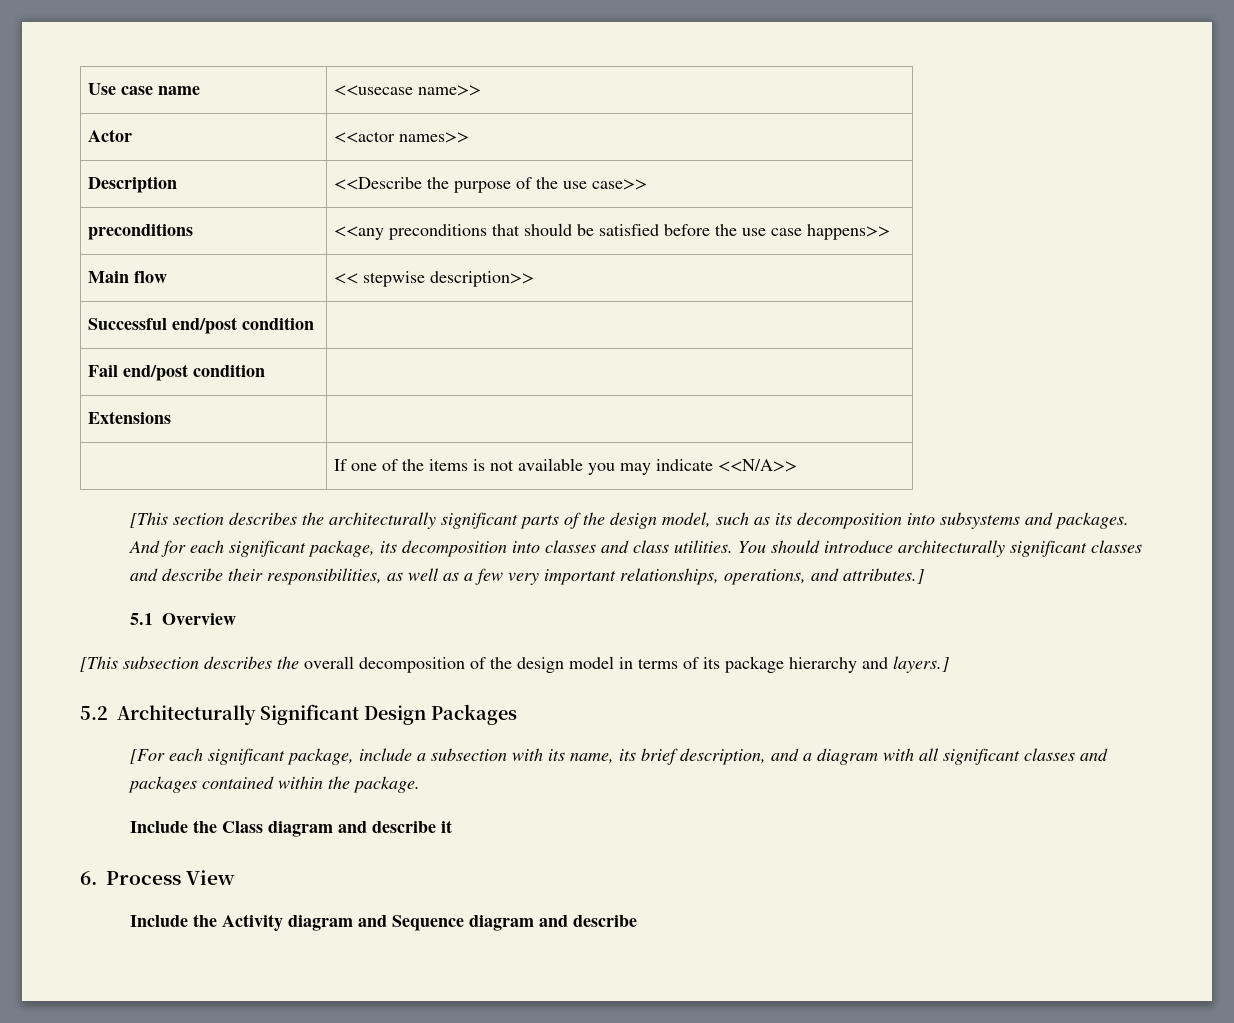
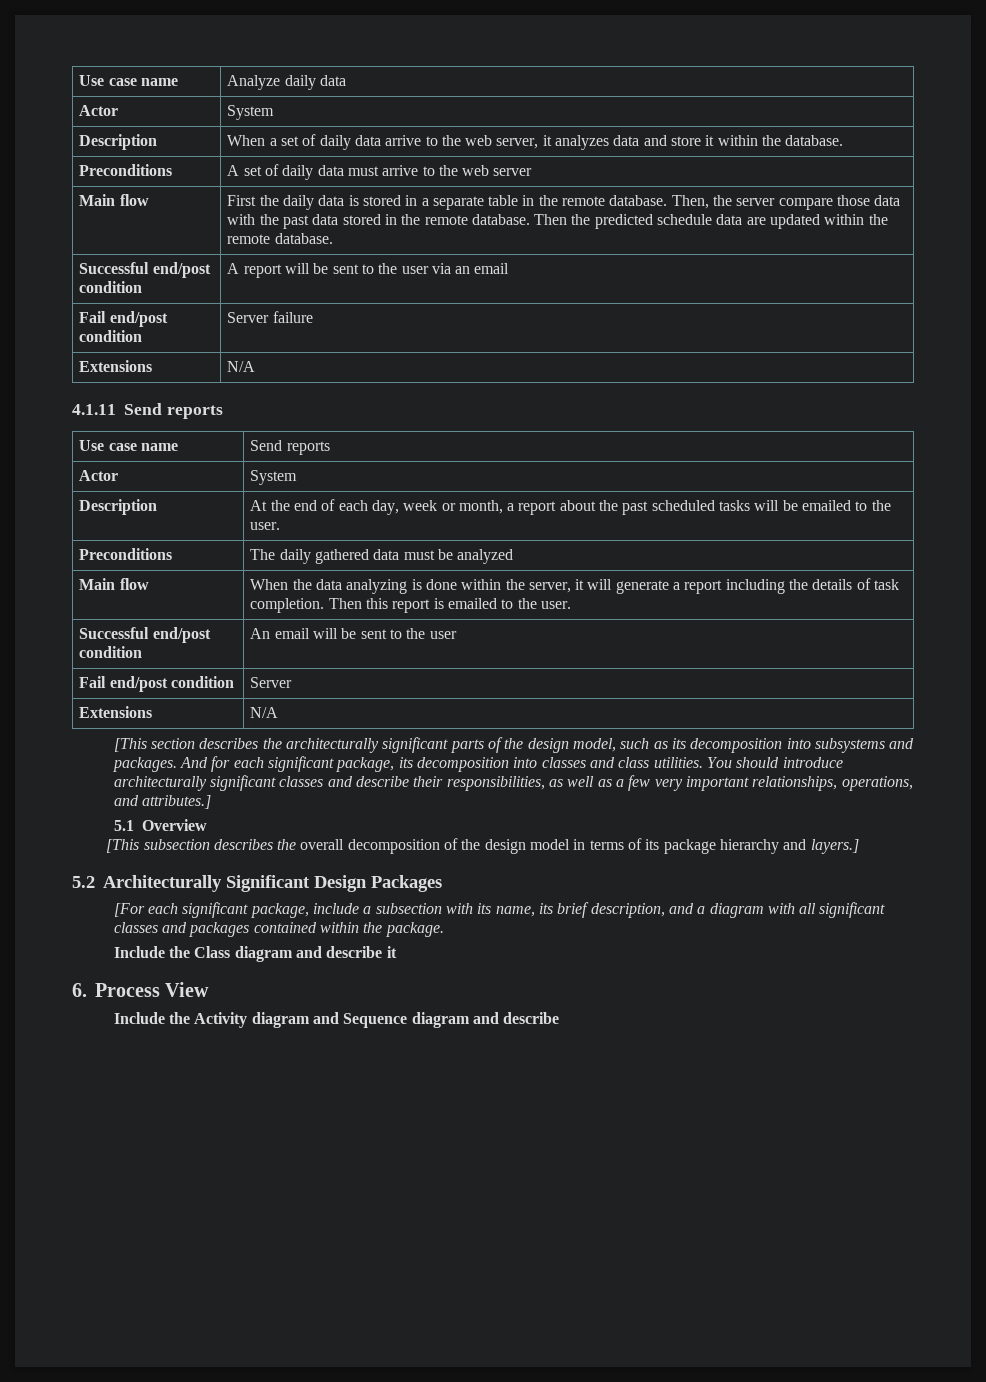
- Use case name | <<usecase name>>
- Actor | <<actor names>>
- Description | <<Describe the purpose of the use case>>
- preconditions | <<any preconditions that should be satisfied before the use case happens>>
- Main flow | << stepwise description>>
- Successful end/post condition |
- Fail end/post condition |
- Extensions |
- | If one of the items is not available you may indicate <<N/A>>
+ Use case name | Analyze daily data
+ Actor | System
+ Description | When a set of daily data arrive to the web server, it analyzes data and store it within the database.
+ Preconditions | A set of daily data must arrive to the web server
+ Main flow | First the daily data is stored in a separate table in the remote database. Then, the server compare those data with the past data stored in the remote database. Then the predicted schedule data are updated within the remote database.
+ Successful end/post condition | A report will be sent to the user via an email
+ Fail end/post condition | Server failure
+ Extensions | N/A
+ 4.1.11 Send reports
+ Use case name | Send reports
+ Actor | System
+ Description | At the end of each day, week or month, a report about the past scheduled tasks will be emailed to the user.
+ Preconditions | The daily gathered data must be analyzed
+ Main flow | When the data analyzing is done within the server, it will generate a report including the details of task completion. Then this report is emailed to the user.
+ Successful end/post condition | An email will be sent to the user
+ Fail end/post condition | Server
+ Extensions | N/A

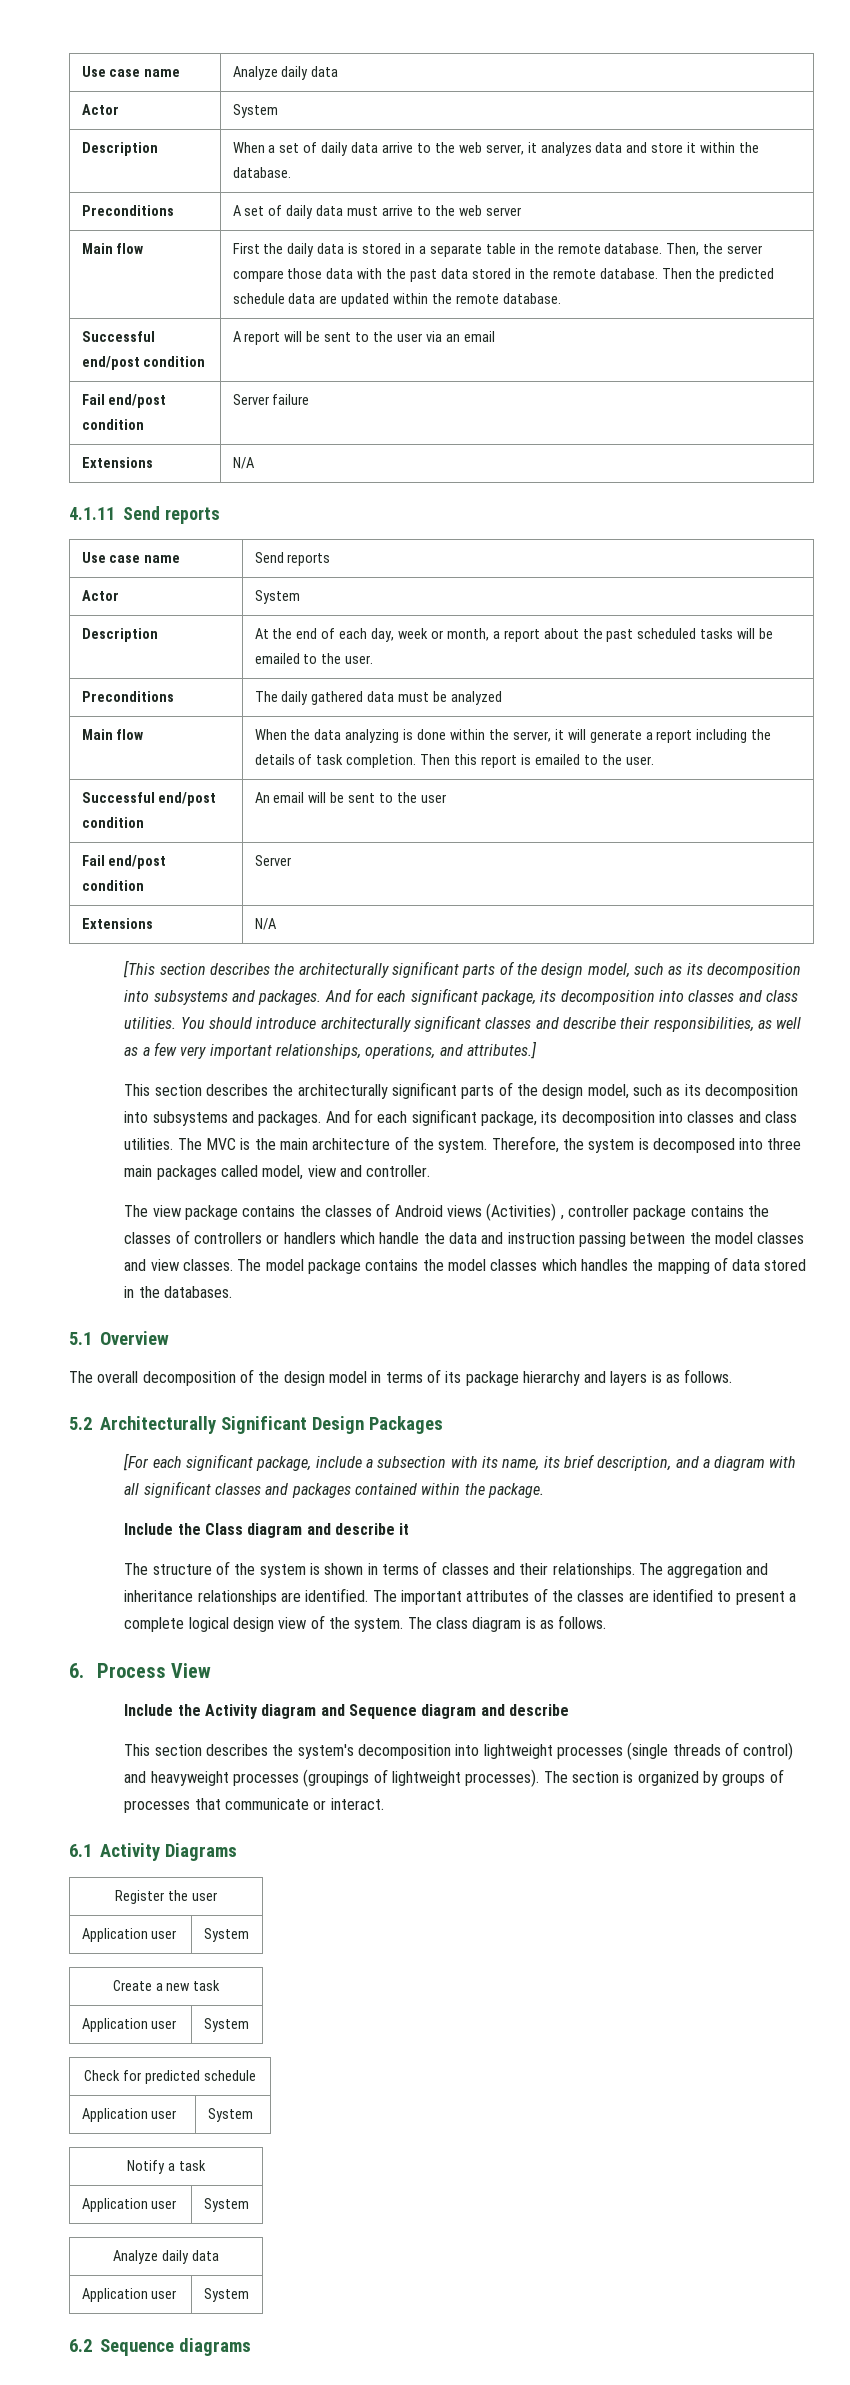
+ This section describes the architecturally significant parts of the design model, such as its decomposition into subsystems and packages. And for each significant package, its decomposition into classes and class utilities. The MVC is the main architecture of the system. Therefore, the system is decomposed into three main packages called model, view and controller.
+ The view package contains the classes of Android views (Activities) , controller package contains the classes of controllers or handlers which handle the data and instruction passing between the model classes and view classes. The model package contains the model classes which handles the mapping of data stored in the databases.
  5.1 Overview
- [This subsection describes the overall decomposition of the design model in terms of its package hierarchy and layers.]
+ The overall decomposition of the design model in terms of its package hierarchy and layers is as follows.
+ The structure of the system is shown in terms of classes and their relationships. The aggregation and inheritance relationships are identified. The important attributes of the classes are identified to present a complete logical design view of the system. The class diagram is as follows.
+ This section describes the system's decomposition into lightweight processes (single threads of control) and heavyweight processes (groupings of lightweight processes). The section is organized by groups of processes that communicate or interact.
+ 6.1 Activity Diagrams
+ Register the user
+ Application user | System
+ Create a new task
+ Application user | System
+ Check for predicted schedule
+ Application user | System
+ Notify a task
+ Application user | System
+ Analyze daily data
+ Application user | System
+ 6.2 Sequence diagrams

